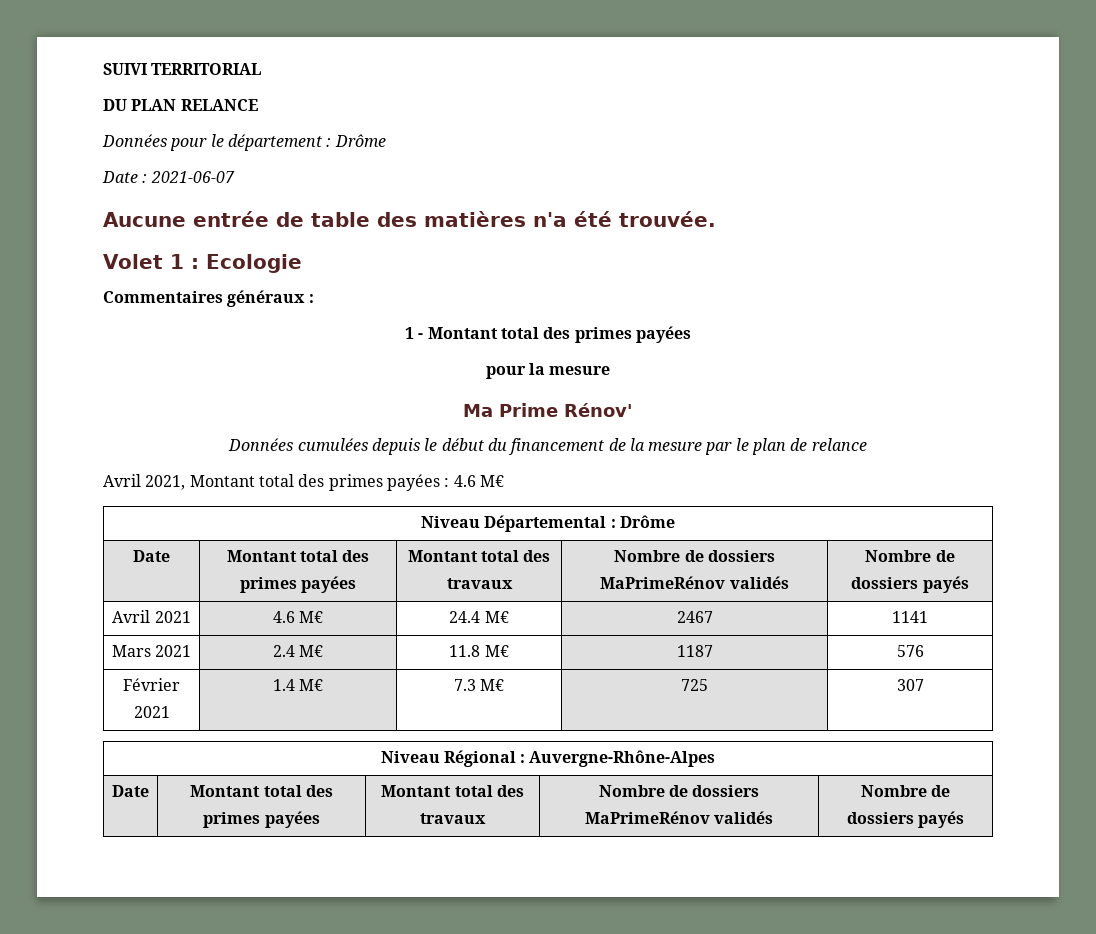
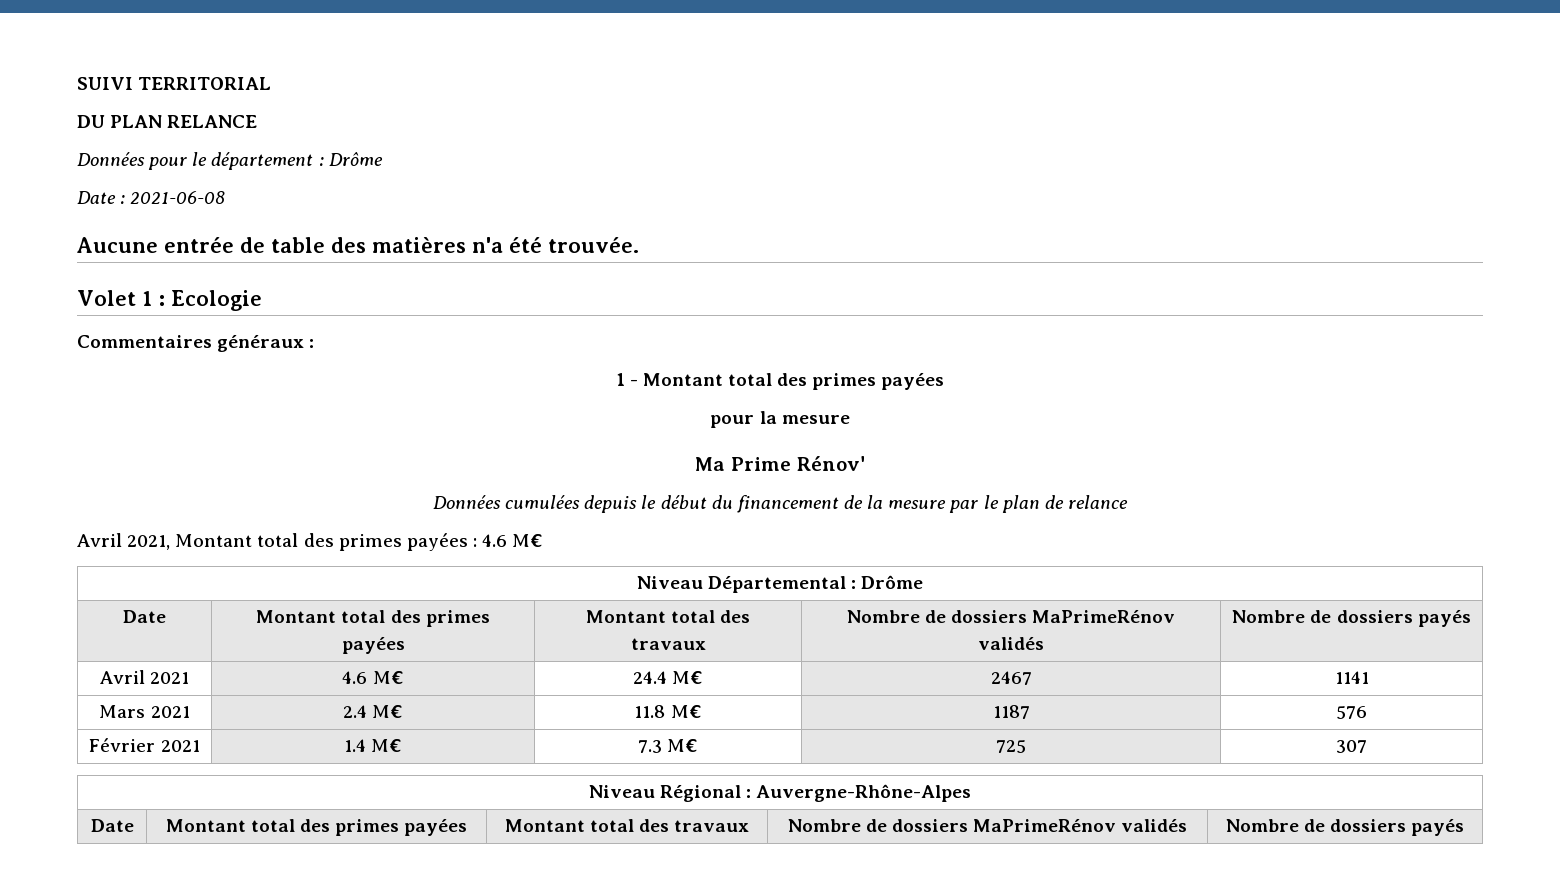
- Date : 2021-06-07
+ Date : 2021-06-08

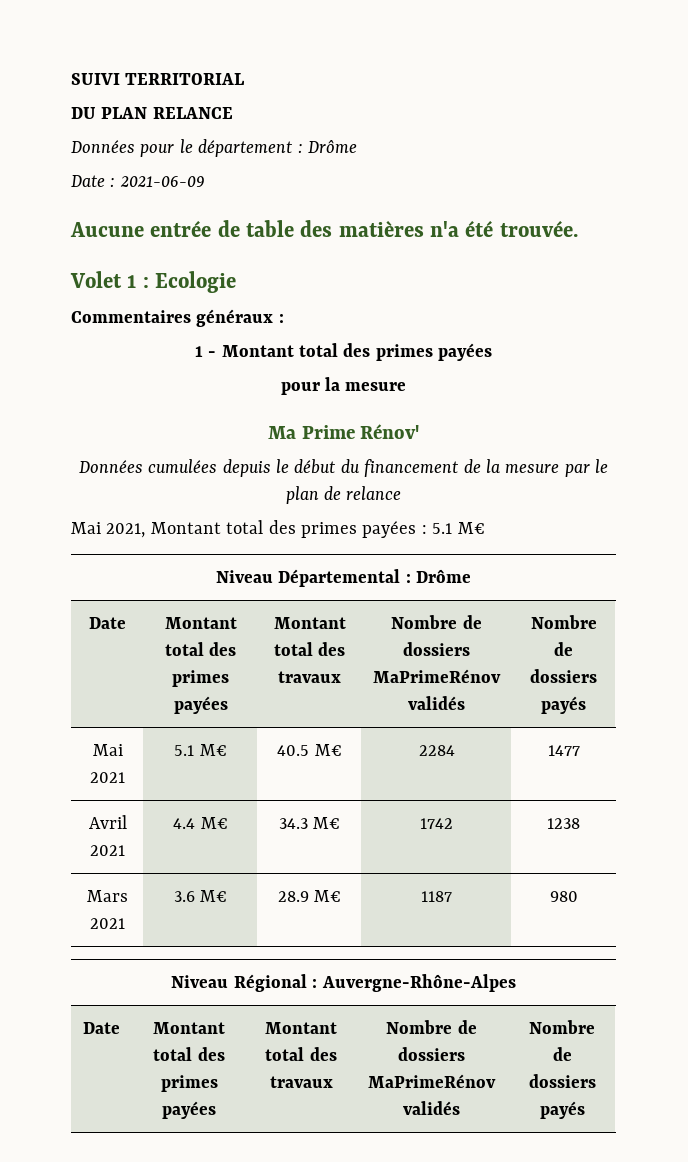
- Date : 2021-06-08
+ Date : 2021-06-09
- Avril 2021, Montant total des primes payées : 4.6 M€
+ Mai 2021, Montant total des primes payées : 5.1 M€
+ Mai 2021 | 5.1 M€ | 40.5 M€ | 2284 | 1477
- Avril 2021 | 4.6 M€ | 24.4 M€ | 2467 | 1141
+ Avril 2021 | 4.4 M€ | 34.3 M€ | 1742 | 1238
- Mars 2021 | 2.4 M€ | 11.8 M€ | 1187 | 576
- Février 2021 | 1.4 M€ | 7.3 M€ | 725 | 307
+ Mars 2021 | 3.6 M€ | 28.9 M€ | 1187 | 980

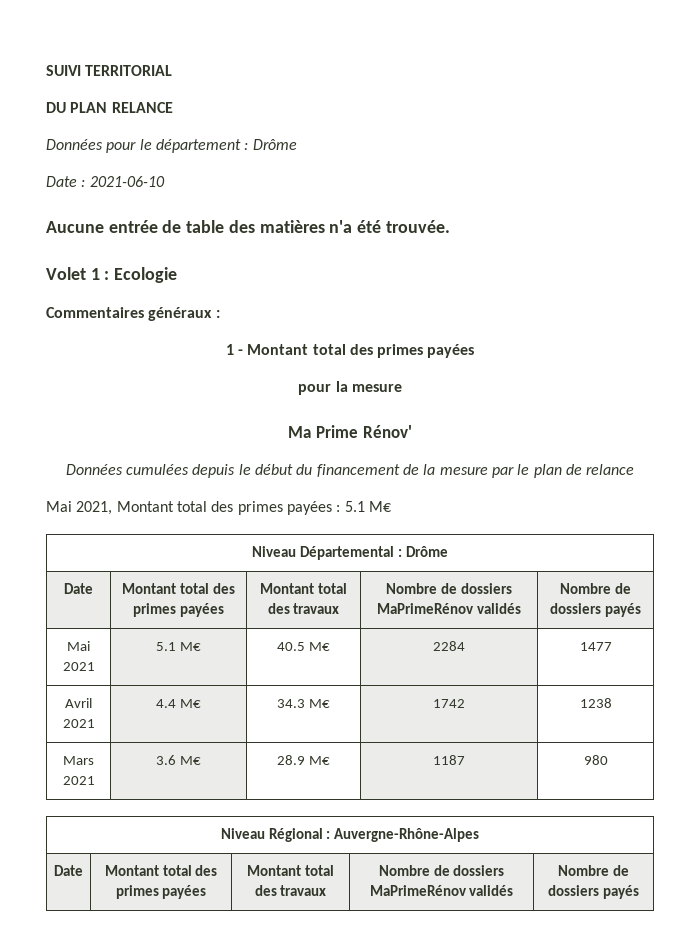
- Date : 2021-06-09
+ Date : 2021-06-10

